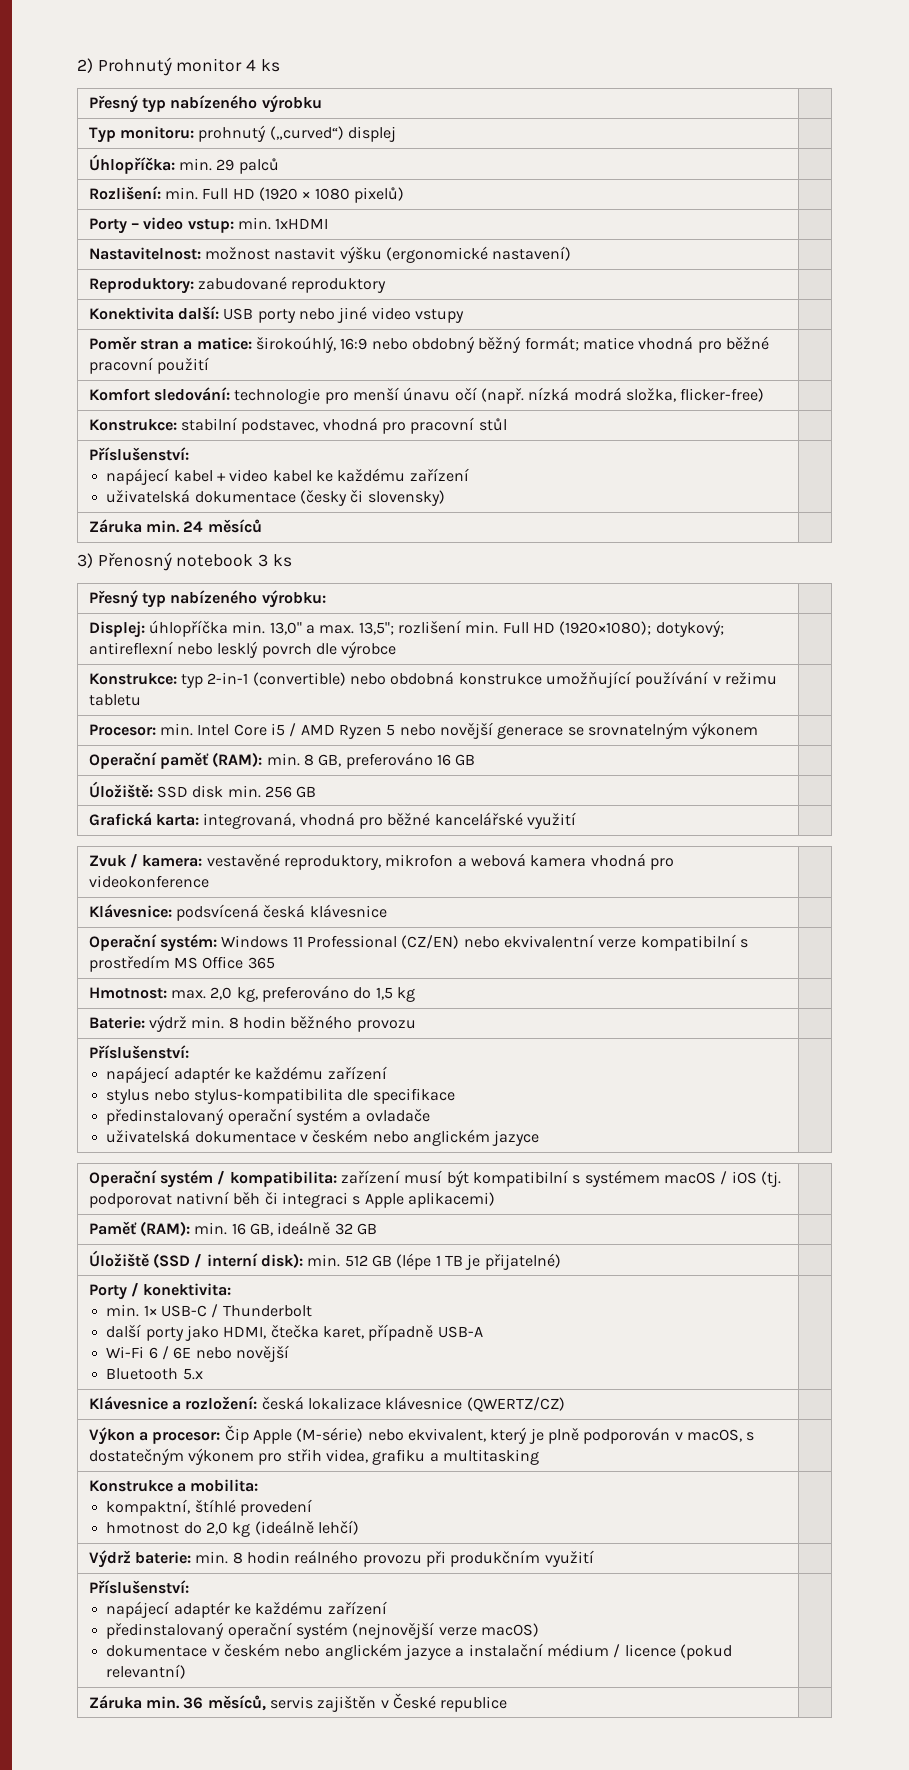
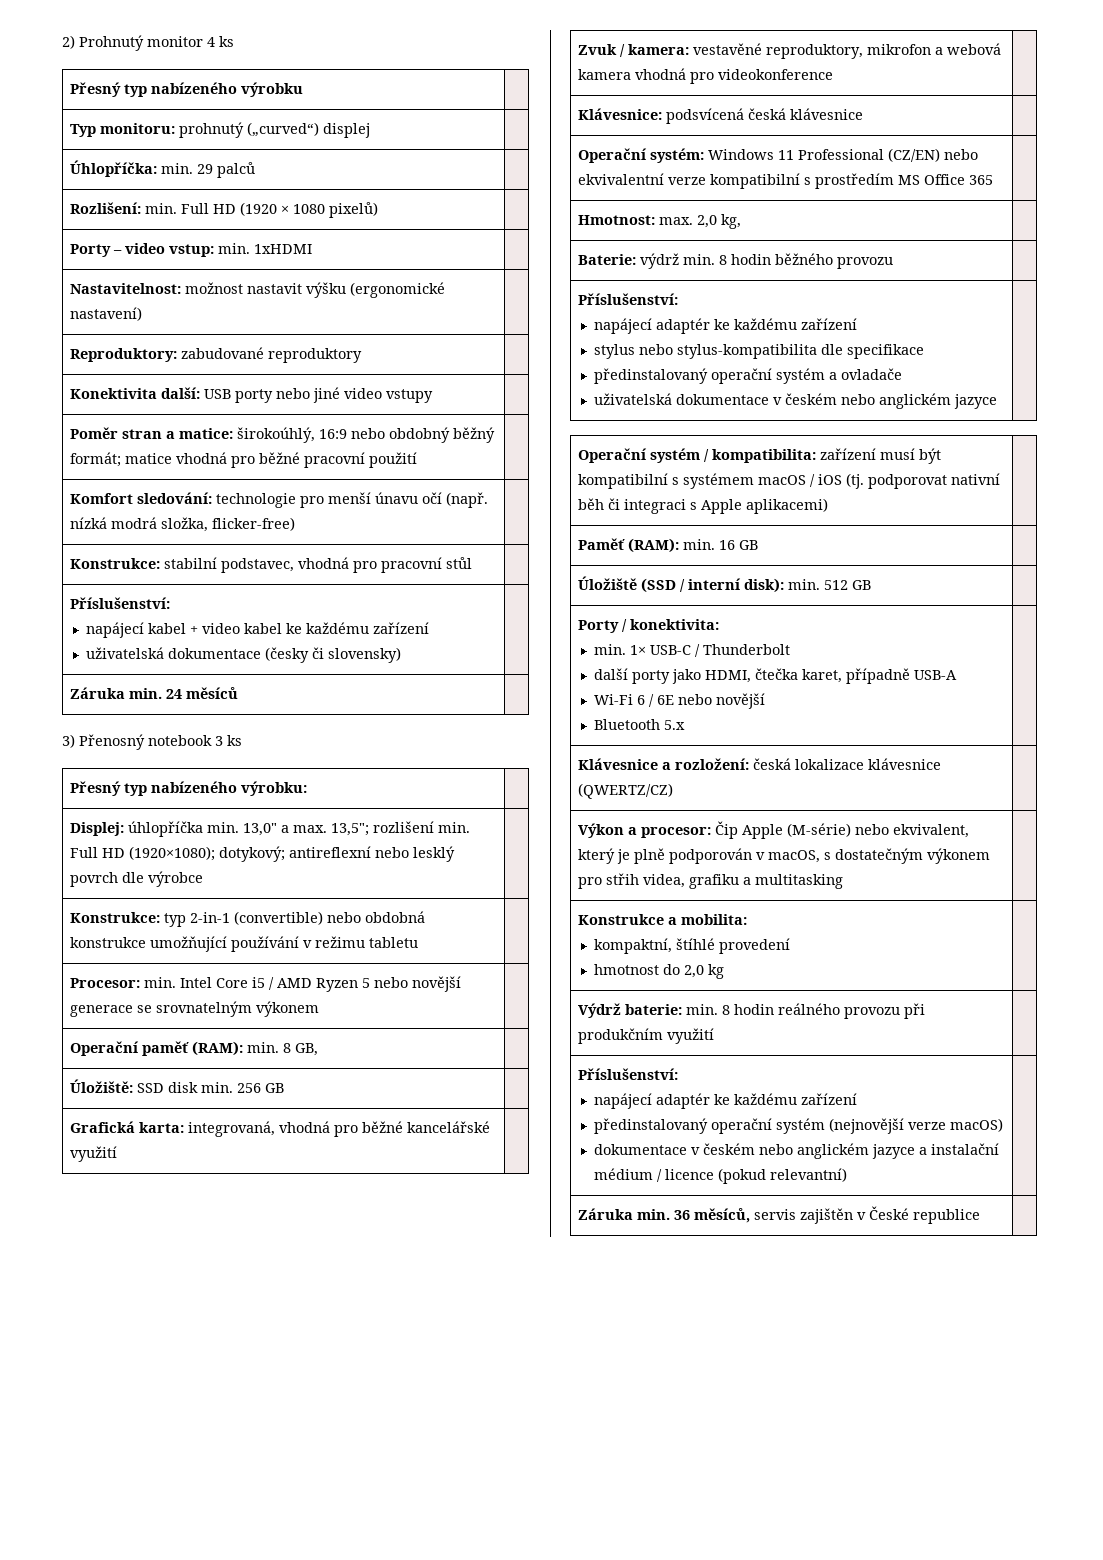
- Operační paměť (RAM): min. 8 GB, preferováno 16 GB |
+ Operační paměť (RAM): min. 8 GB, |
- Hmotnost: max. 2,0 kg, preferováno do 1,5 kg |
+ Hmotnost: max. 2,0 kg, |
- Paměť (RAM): min. 16 GB, ideálně 32 GB |
+ Paměť (RAM): min. 16 GB |
- Úložiště (SSD / interní disk): min. 512 GB (lépe 1 TB je přijatelné) |
+ Úložiště (SSD / interní disk): min. 512 GB |
  Konstrukce a mobilita:
  kompaktní, štíhlé provedení
- hmotnost do 2,0 kg (ideálně lehčí) |
+ hmotnost do 2,0 kg |

